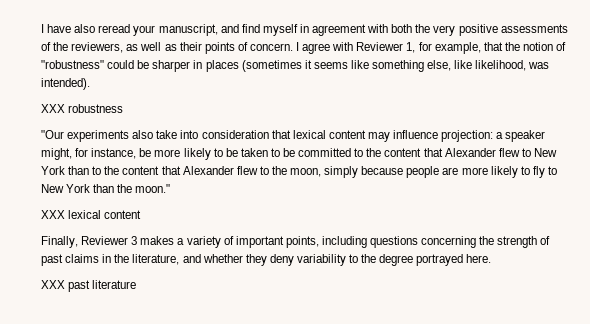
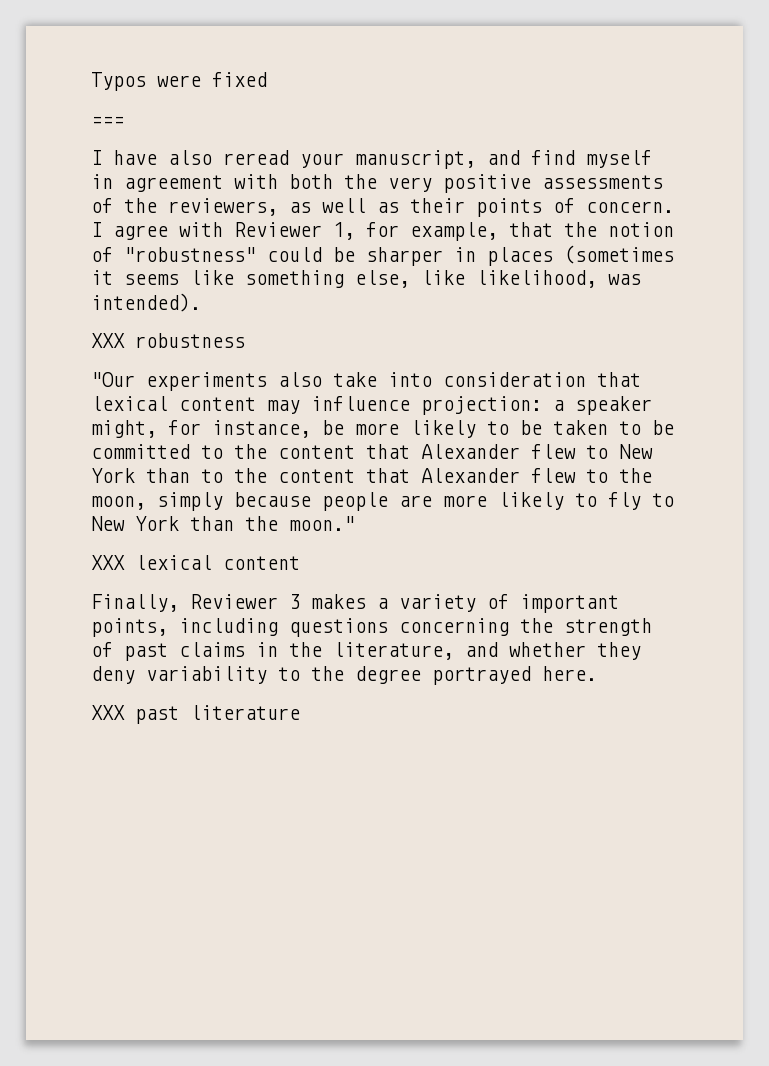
+ Typos were fixed
+ ===

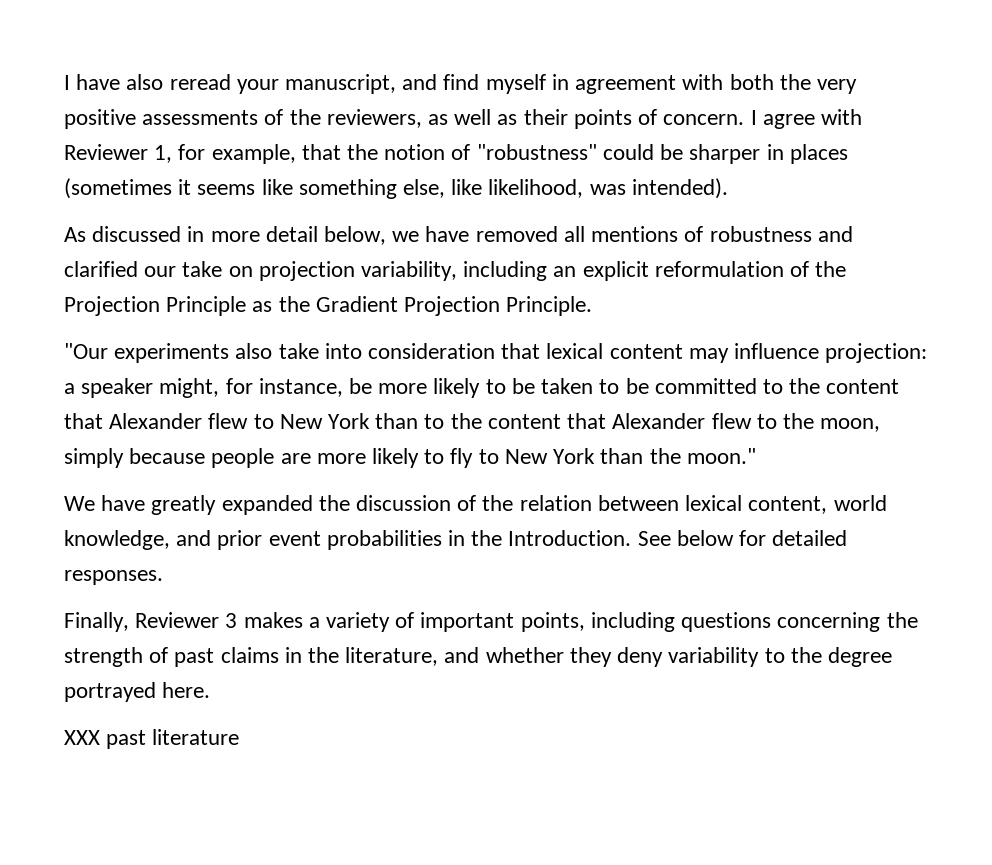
- Typos were fixed
- ===
- XXX robustness
+ As discussed in more detail below, we have removed all mentions of robustness and clarified our take on projection variability, including an explicit reformulation of the Projection Principle as the Gradient Projection Principle.
- XXX lexical content
+ We have greatly expanded the discussion of the relation between lexical content, world knowledge, and prior event probabilities in the Introduction. See below for detailed responses.

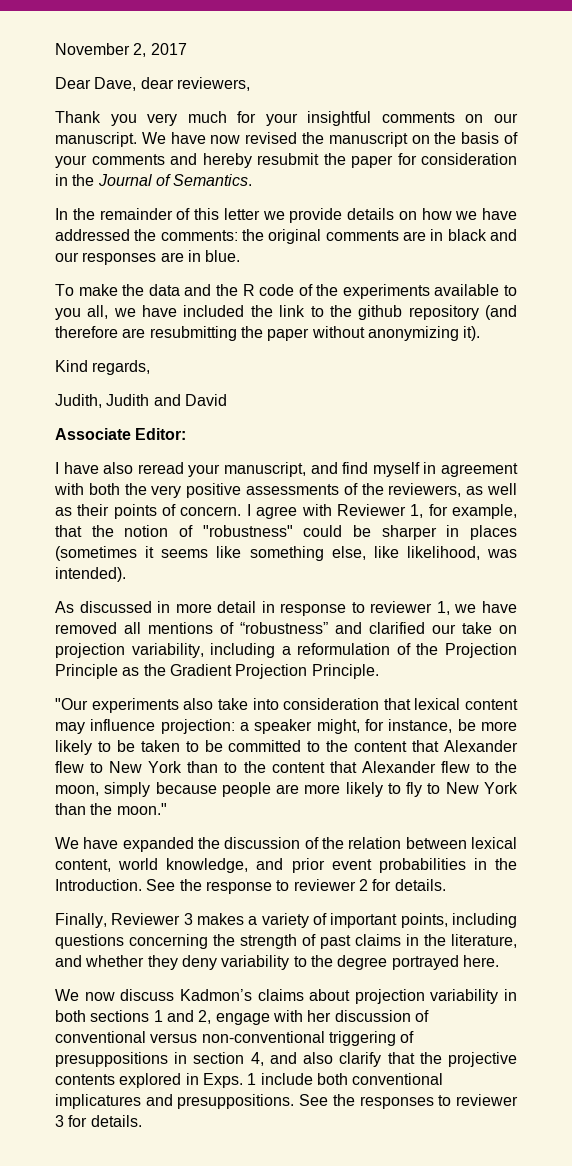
+ November 2, 2017
+ Dear Dave, dear reviewers,
+ Thank you very much for your insightful comments on our manuscript. We have now revised the manuscript on the basis of your comments and hereby resubmit the paper for consideration in the Journal of Semantics.
+ In the remainder of this letter we provide details on how we have addressed the comments: the original comments are in black and our responses are in blue.
+ To make the data and the R code of the experiments available to you all, we have included the link to the github repository (and therefore are resubmitting the paper without anonymizing it).
+ Kind regards,
+ Judith, Judith and David
+ Associate Editor:
- As discussed in more detail below, we have removed all mentions of robustness and clarified our take on projection variability, including an explicit reformulation of the Projection Principle as the Gradient Projection Principle.
+ As discussed in more detail in response to reviewer 1, we have removed all mentions of “robustness” and clarified our take on projection variability, including a reformulation of the Projection Principle as the Gradient Projection Principle.
- We have greatly expanded the discussion of the relation between lexical content, world knowledge, and prior event probabilities in the Introduction.
+ We have expanded the discussion of the relation between lexical content, world knowledge, and prior event probabilities in the Introduction.
- See below for detailed responses.
+ See the response to reviewer 2 for details.
- XXX past literature
+ We now discuss Kadmon’s claims about projection variability in both sections 1 and 2, engage with her discussion of conventional versus non-conventional triggering of presuppositions in section 4, and also clarify that the projective contents explored in Exps. 1 include both conventional implicatures and presuppositions. See the responses to reviewer 3 for details.

